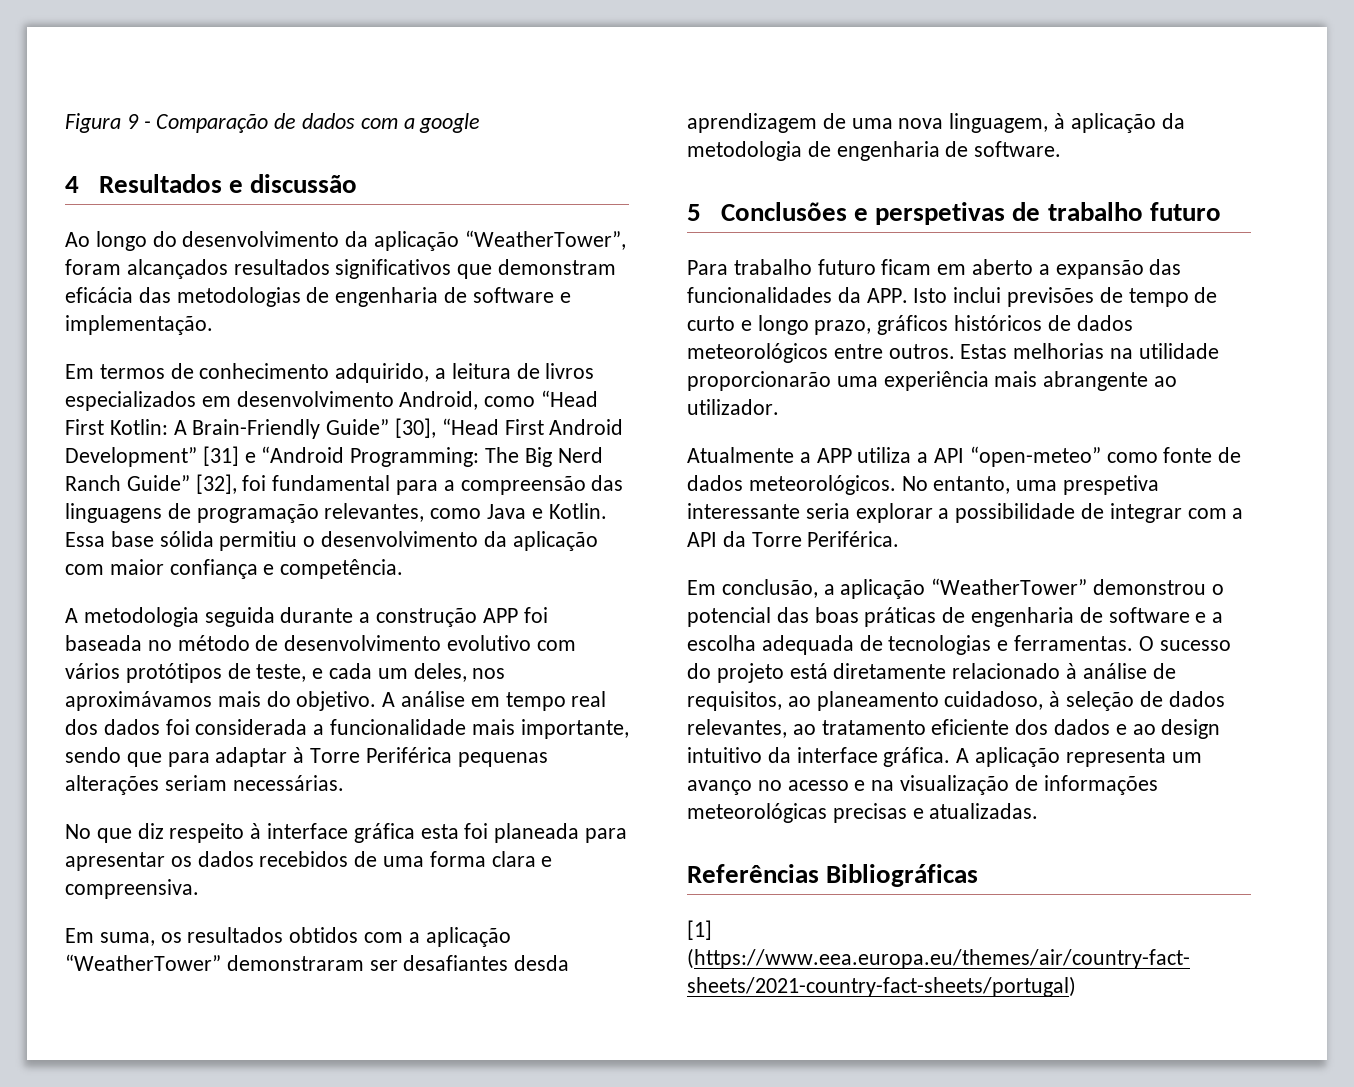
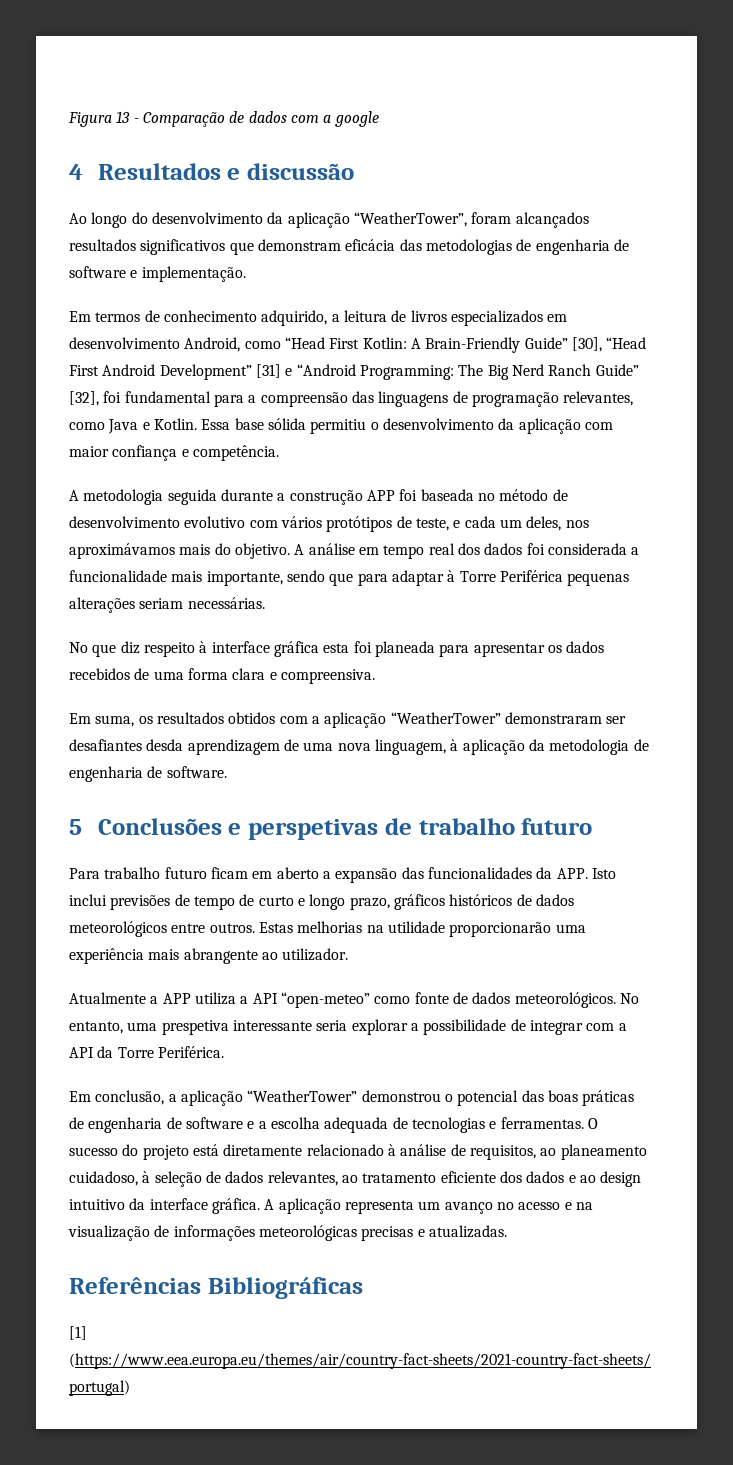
- Figura 9 - Comparação de dados com a google
+ Figura 13 - Comparação de dados com a google

